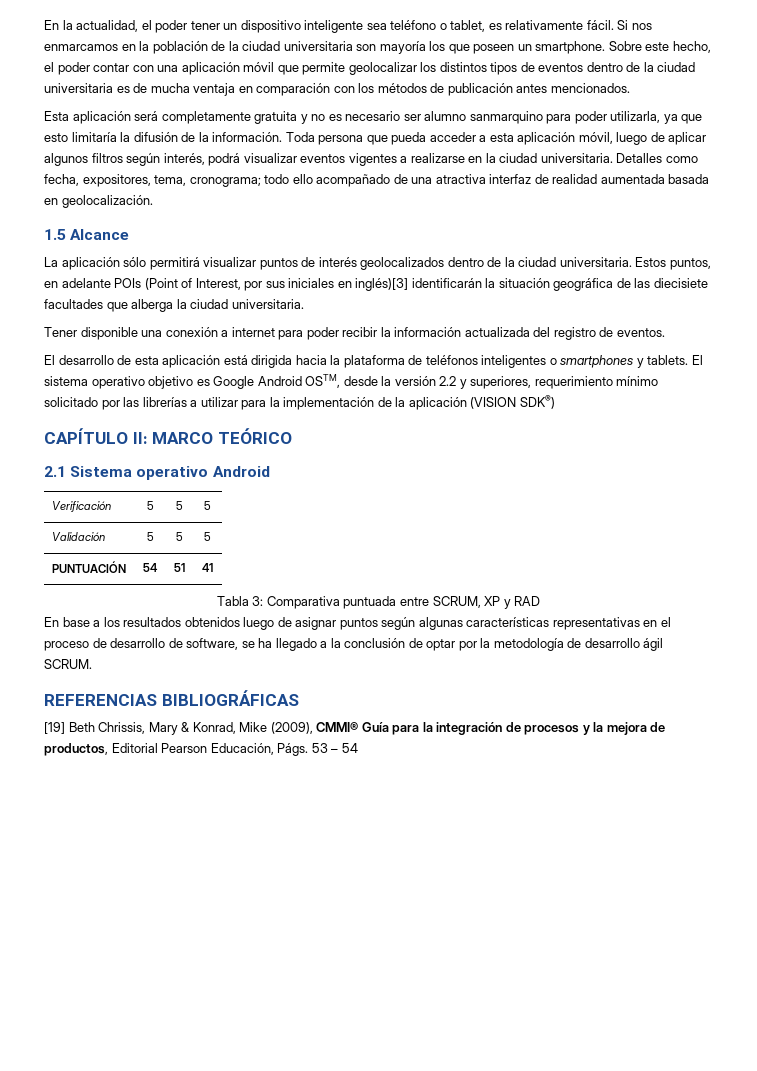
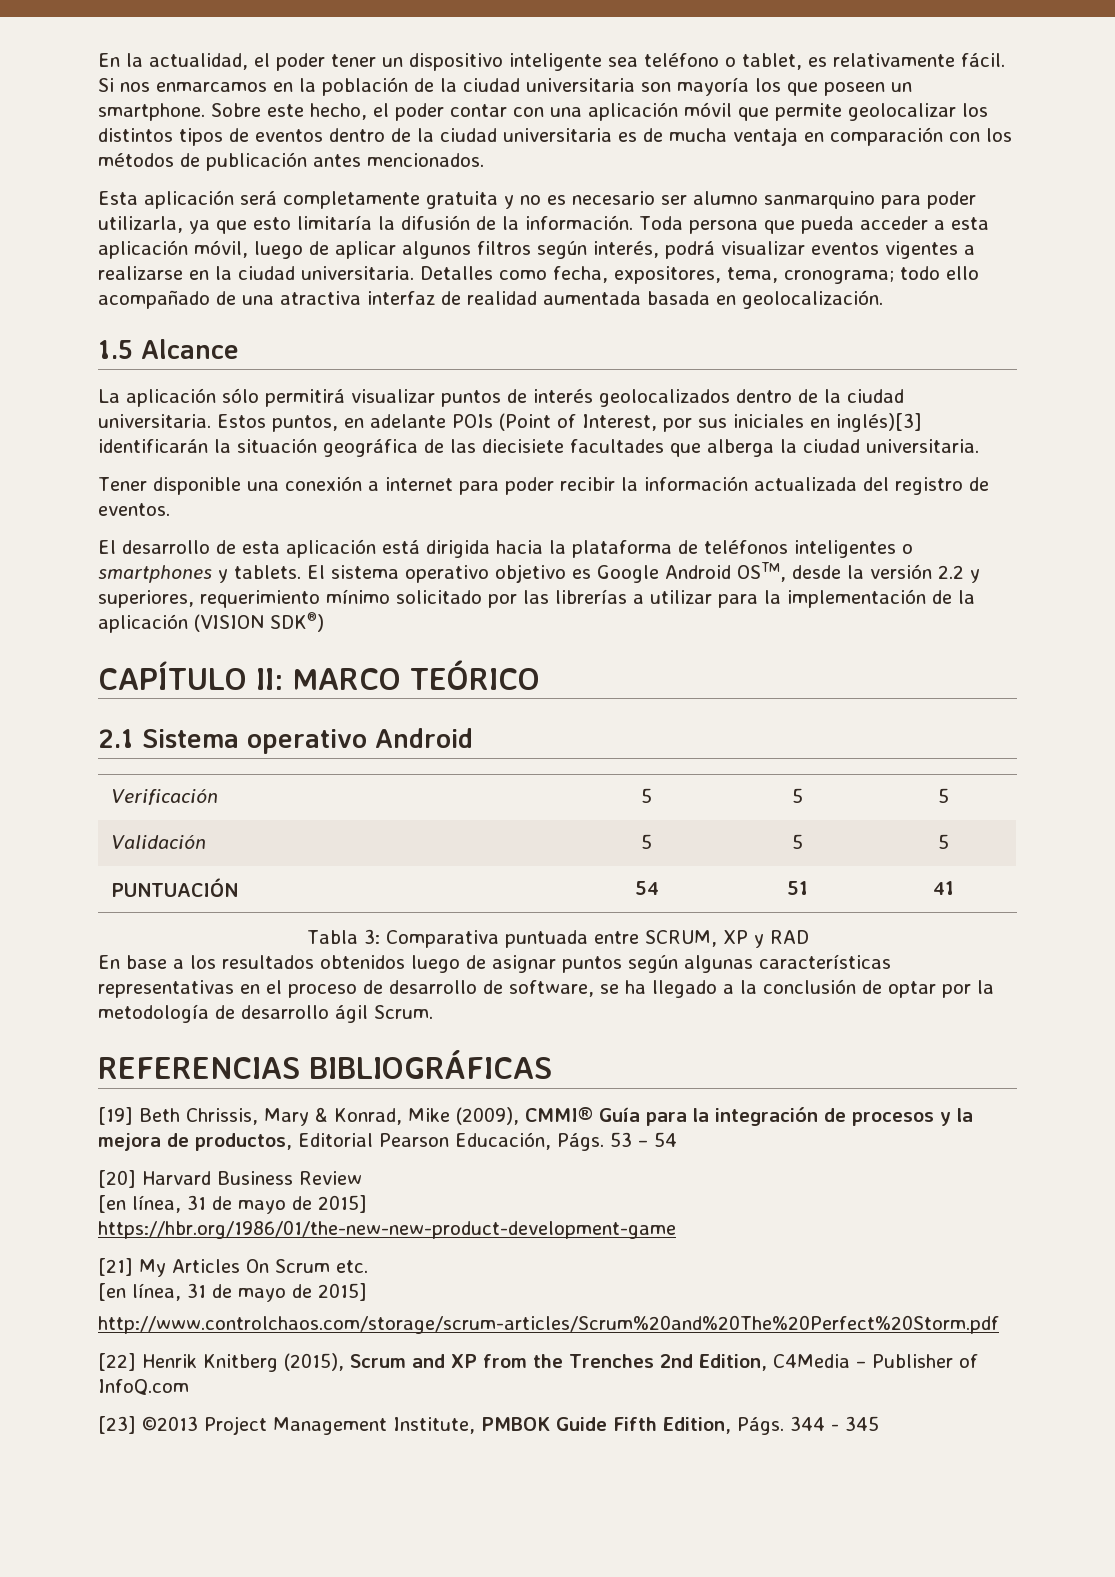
- En base a los resultados obtenidos luego de asignar puntos según algunas características representativas en el proceso de desarrollo de software, se ha llegado a la conclusión de optar por la metodología de desarrollo ágil SCRUM.
+ En base a los resultados obtenidos luego de asignar puntos según algunas características representativas en el proceso de desarrollo de software, se ha llegado a la conclusión de optar por la metodología de desarrollo ágil Scrum.
+ [20] Harvard Business Review
+ [en línea, 31 de mayo de 2015]
+ https://hbr.org/1986/01/the-new-new-product-development-game
+ [21] My Articles On Scrum etc.
+ [en línea, 31 de mayo de 2015]
+ http://www.controlchaos.com/storage/scrum-articles/Scrum%20and%20The%20Perfect%20Storm.pdf
+ [22] Henrik Knitberg (2015), Scrum and XP from the Trenches 2nd Edition, C4Media – Publisher of InfoQ.com
+ [23] ©2013 Project Management Institute, PMBOK Guide Fifth Edition, Págs. 344 - 345

